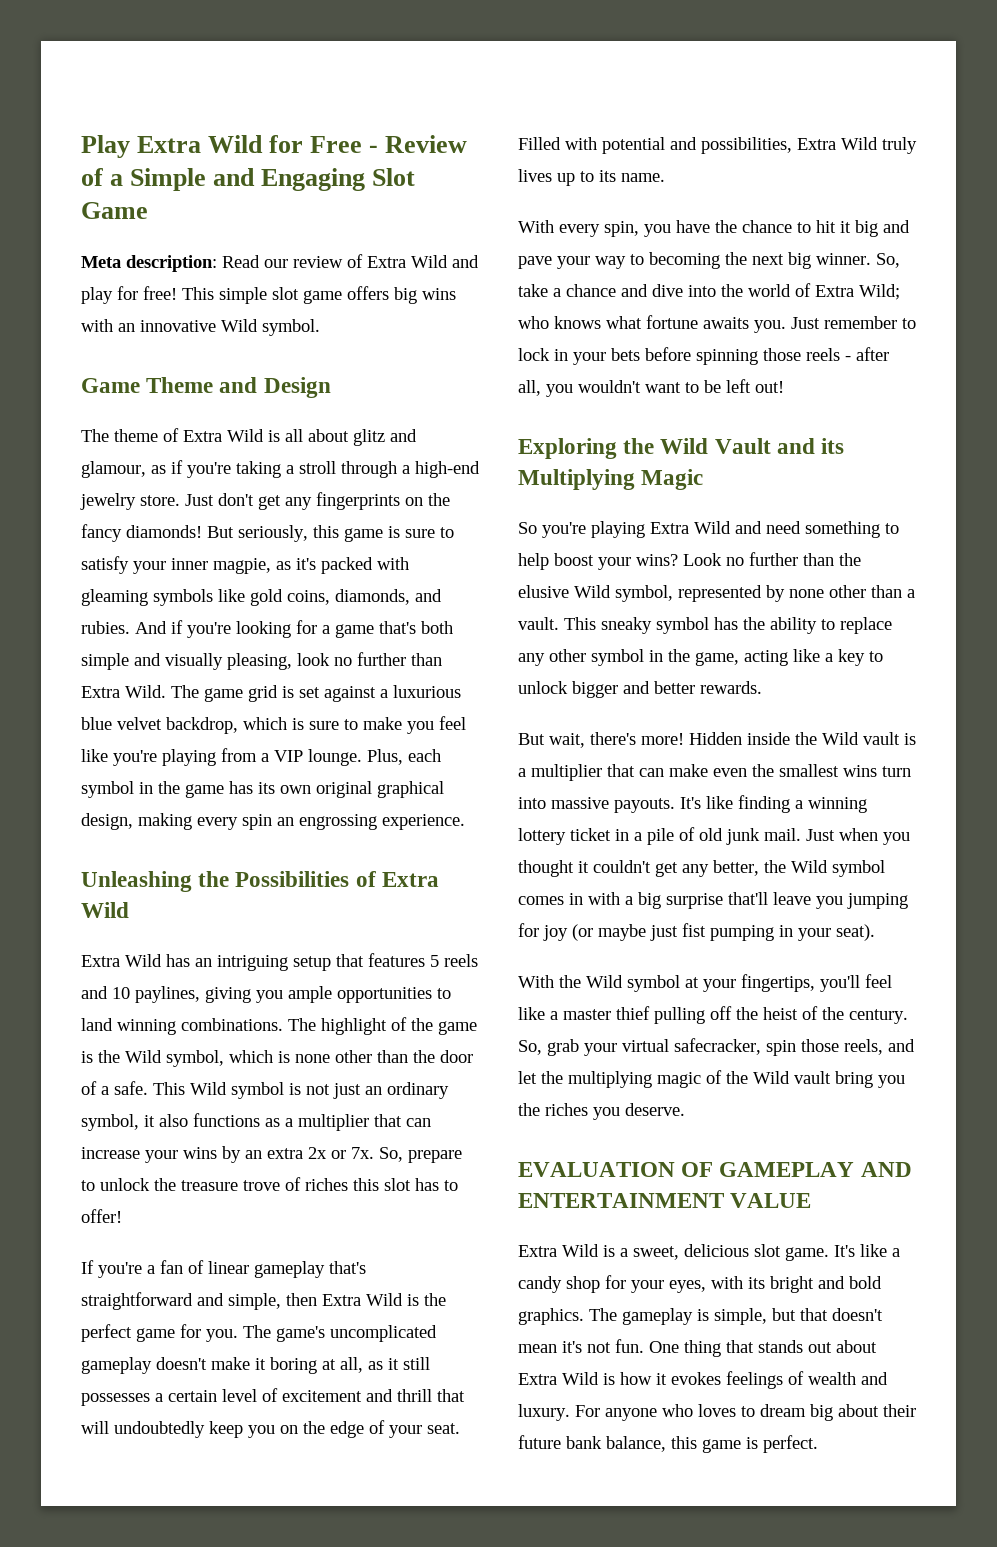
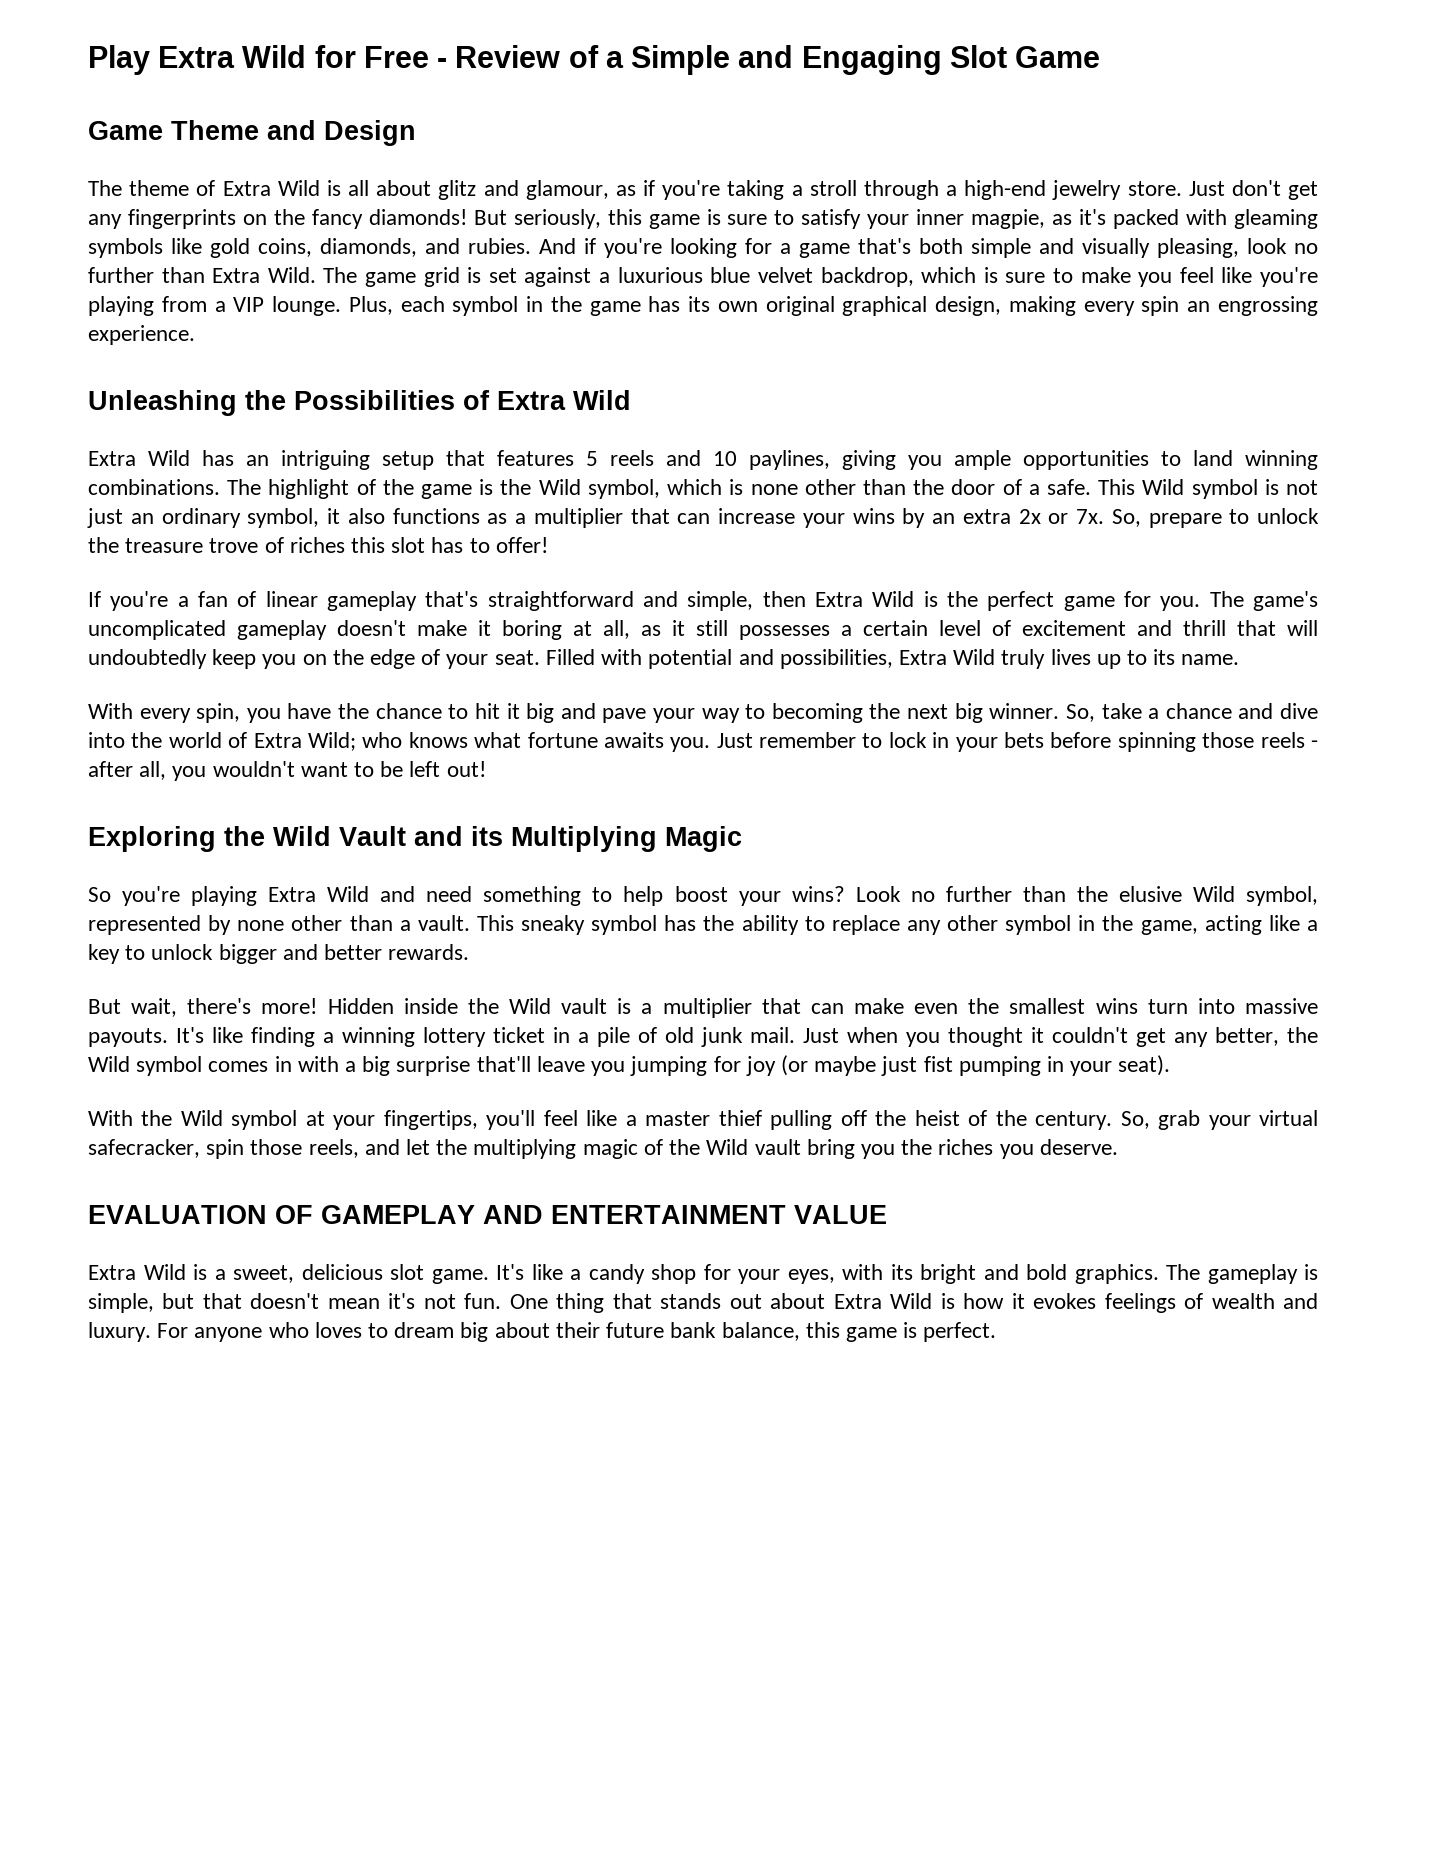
- Meta description: Read our review of Extra Wild and play for free! This simple slot game offers big wins with an innovative Wild symbol.

